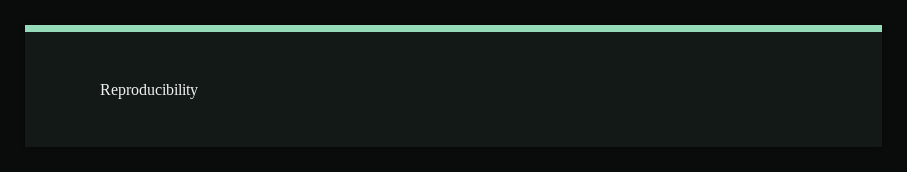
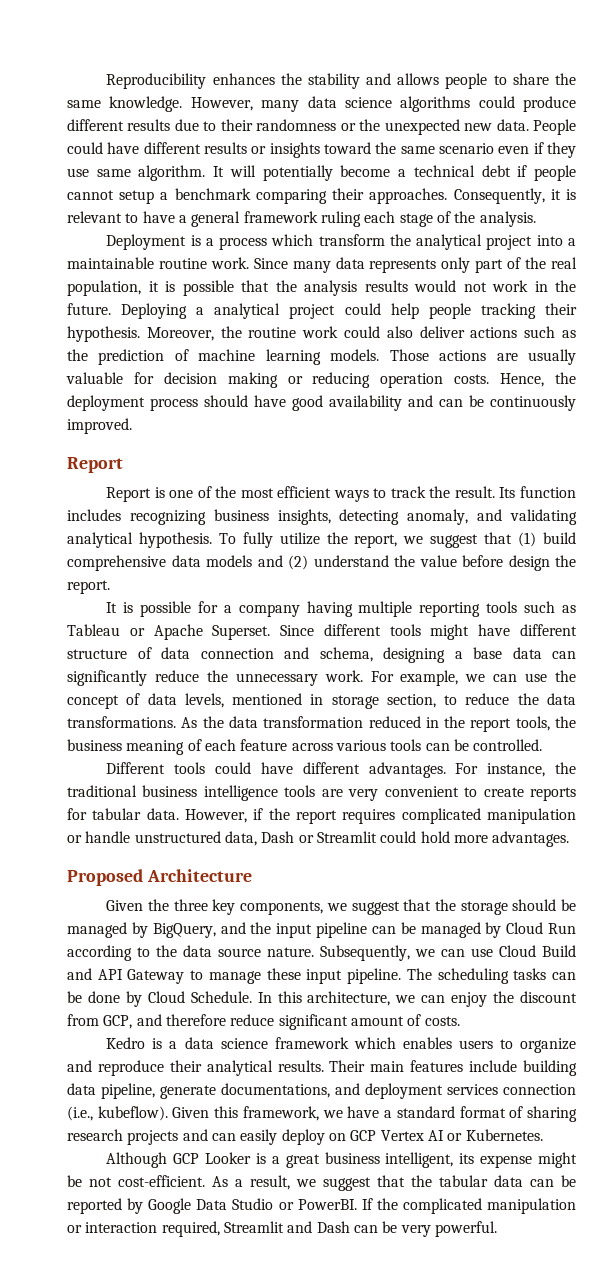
- Reproducibility
+ Reproducibility enhances the stability and allows people to share the same knowledge. However, many data science algorithms could produce different results due to their randomness or the unexpected new data. People could have different results or insights toward the same scenario even if they use same algorithm. It will potentially become a technical debt if people cannot setup a benchmark comparing their approaches. Consequently, it is relevant to have a general framework ruling each stage of the analysis.
+ Deployment is a process which transform the analytical project into a maintainable routine work. Since many data represents only part of the real population, it is possible that the analysis results would not work in the future. Deploying a analytical project could help people tracking their hypothesis. Moreover, the routine work could also deliver actions such as the prediction of machine learning models. Those actions are usually valuable for decision making or reducing operation costs. Hence, the deployment process should have good availability and can be continuously improved.
+ Report
+ Report is one of the most efficient ways to track the result. Its function includes recognizing business insights, detecting anomaly, and validating analytical hypothesis. To fully utilize the report, we suggest that (1) build comprehensive data models and (2) understand the value before design the report.
+ It is possible for a company having multiple reporting tools such as Tableau or Apache Superset. Since different tools might have different structure of data connection and schema, designing a base data can significantly reduce the unnecessary work. For example, we can use the concept of data levels, mentioned in storage section, to reduce the data transformations. As the data transformation reduced in the report tools, the business meaning of each feature across various tools can be controlled.
+ Different tools could have different advantages. For instance, the traditional business intelligence tools are very convenient to create reports for tabular data. However, if the report requires complicated manipulation or handle unstructured data, Dash or Streamlit could hold more advantages.
+ Proposed Architecture
+ Given the three key components, we suggest that the storage should be managed by BigQuery, and the input pipeline can be managed by Cloud Run according to the data source nature. Subsequently, we can use Cloud Build and API Gateway to manage these input pipeline. The scheduling tasks can be done by Cloud Schedule. In this architecture, we can enjoy the discount from GCP, and therefore reduce significant amount of costs.
+ Kedro is a data science framework which enables users to organize and reproduce their analytical results. Their main features include building data pipeline, generate documentations, and deployment services connection (i.e., kubeflow). Given this framework, we have a standard format of sharing research projects and can easily deploy on GCP Vertex AI or Kubernetes.
+ Although GCP Looker is a great business intelligent, its expense might be not cost-efficient. As a result, we suggest that the tabular data can be reported by Google Data Studio or PowerBI. If the complicated manipulation or interaction required, Streamlit and Dash can be very powerful.

